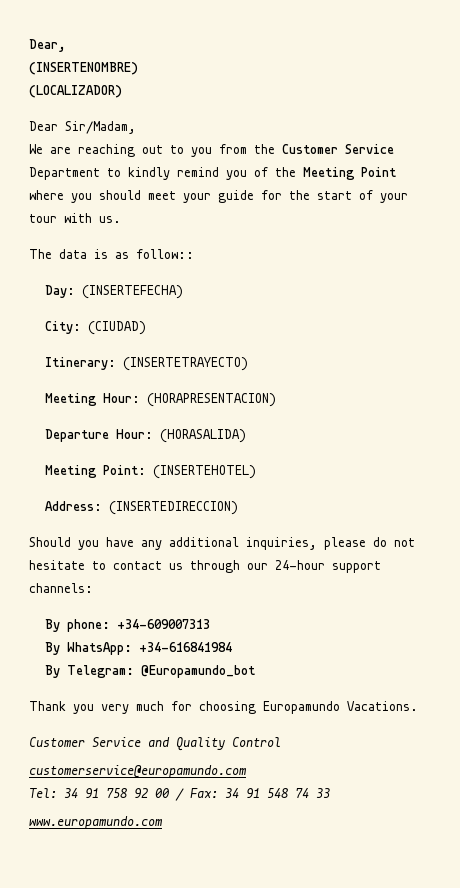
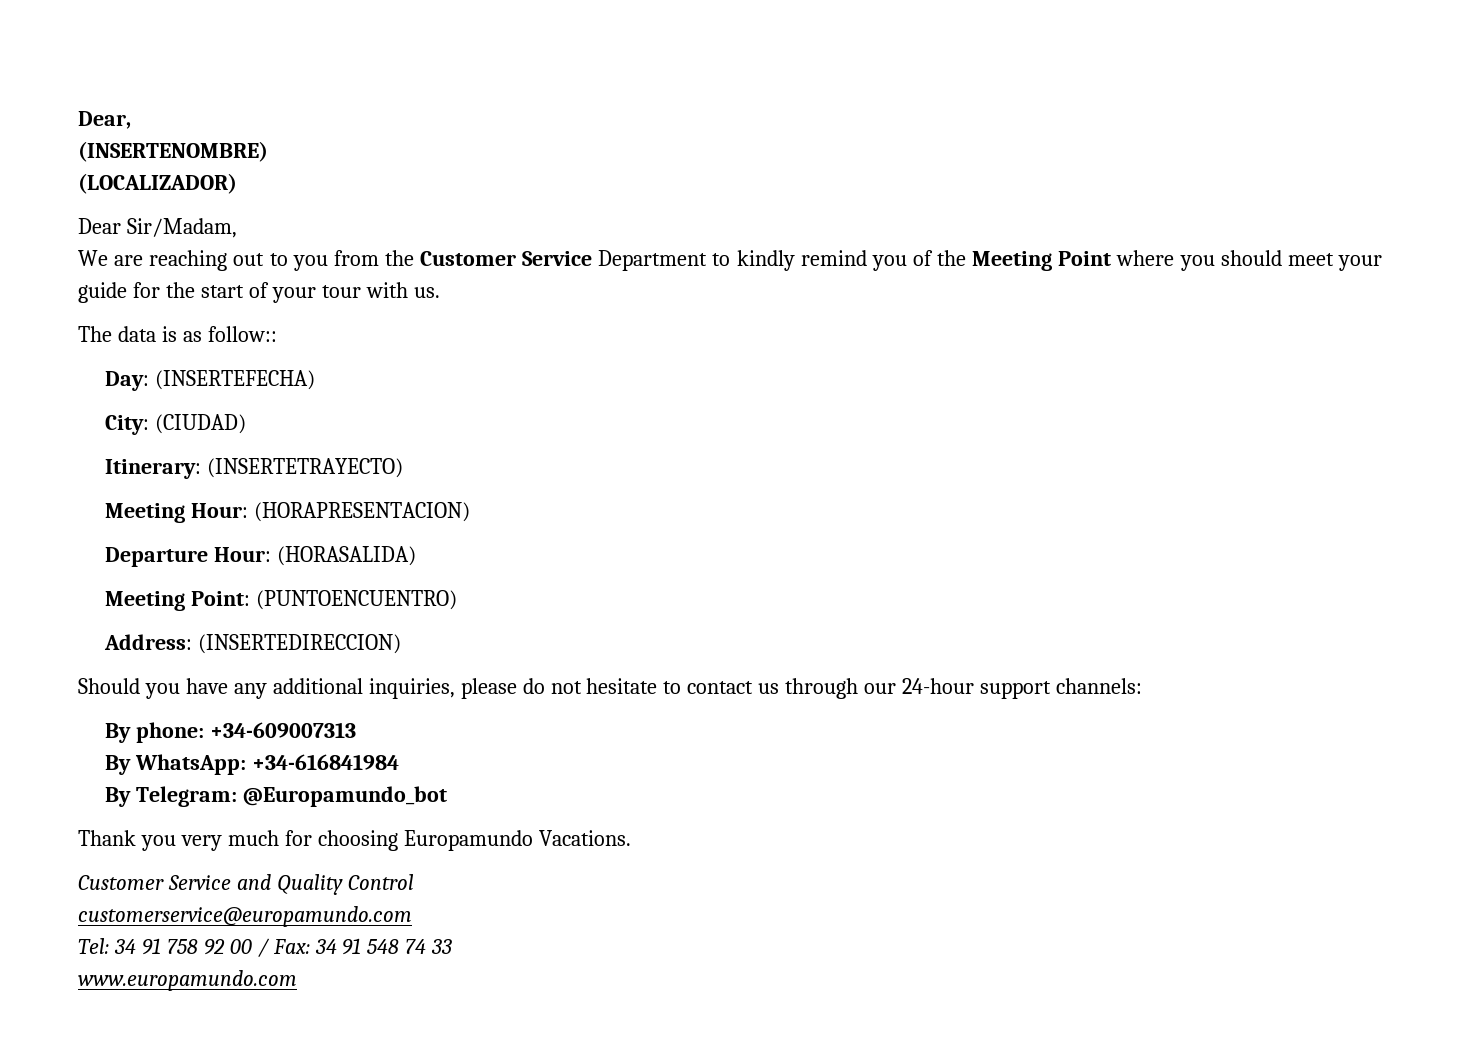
- Meeting Point: (INSERTEHOTEL)
+ Meeting Point: (PUNTOENCUENTRO)

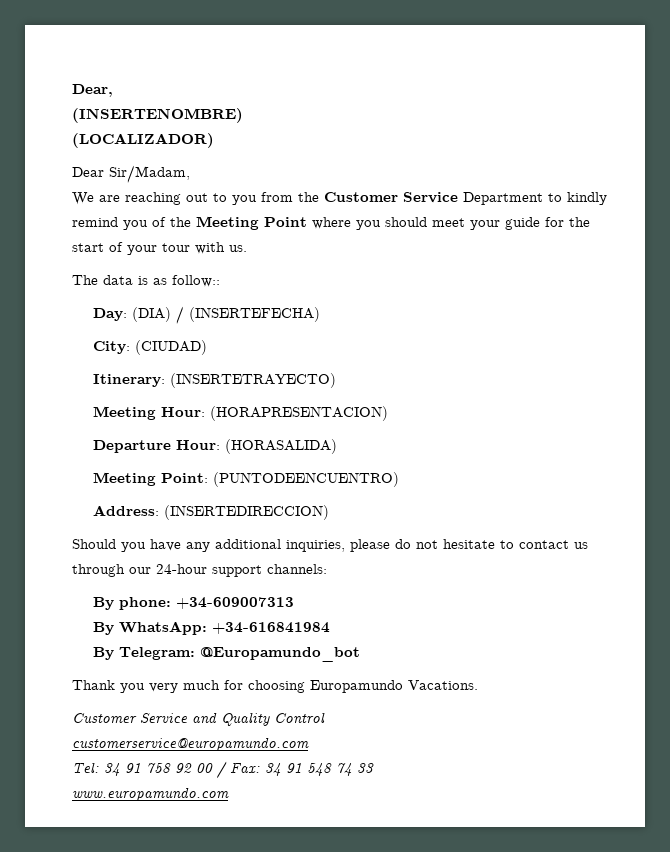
- Day: (INSERTEFECHA)
+ Day: (DIA) / (INSERTEFECHA)
- Meeting Point: (PUNTOENCUENTRO)
+ Meeting Point: (PUNTODEENCUENTRO)

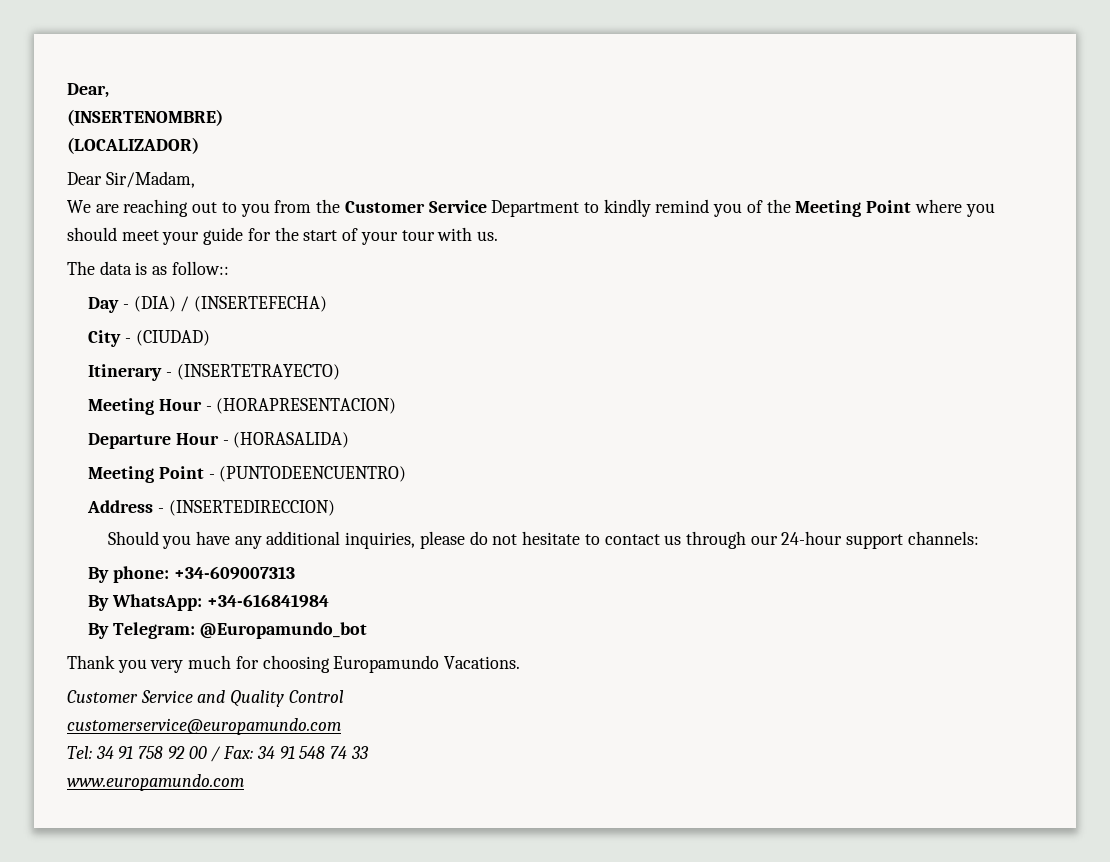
- Day: (DIA) / (INSERTEFECHA)
+ Day - (DIA) / (INSERTEFECHA)
- City: (CIUDAD)
+ City - (CIUDAD)
- Itinerary: (INSERTETRAYECTO)
+ Itinerary - (INSERTETRAYECTO)
- Meeting Hour: (HORAPRESENTACION)
+ Meeting Hour - (HORAPRESENTACION)
- Departure Hour: (HORASALIDA)
+ Departure Hour - (HORASALIDA)
- Meeting Point: (PUNTODEENCUENTRO)
+ Meeting Point - (PUNTODEENCUENTRO)
- Address: (INSERTEDIRECCION)
+ Address - (INSERTEDIRECCION)

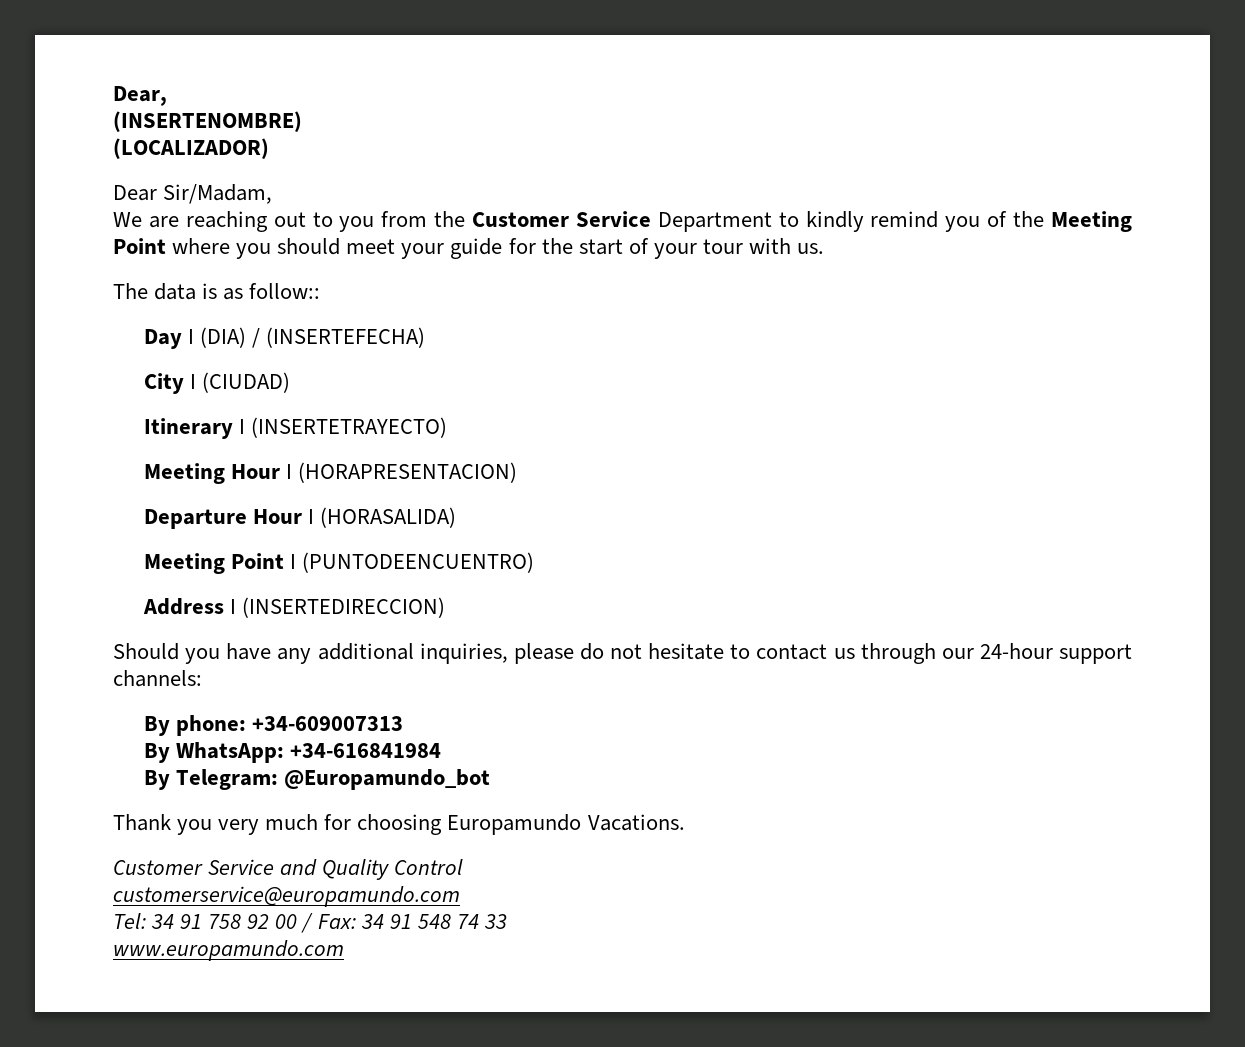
- Day - (DIA) / (INSERTEFECHA)
+ Day I (DIA) / (INSERTEFECHA)
- City - (CIUDAD)
+ City I (CIUDAD)
- Itinerary - (INSERTETRAYECTO)
+ Itinerary I (INSERTETRAYECTO)
- Meeting Hour - (HORAPRESENTACION)
+ Meeting Hour I (HORAPRESENTACION)
- Departure Hour - (HORASALIDA)
+ Departure Hour I (HORASALIDA)
- Meeting Point - (PUNTODEENCUENTRO)
+ Meeting Point I (PUNTODEENCUENTRO)
- Address - (INSERTEDIRECCION)
+ Address I (INSERTEDIRECCION)

